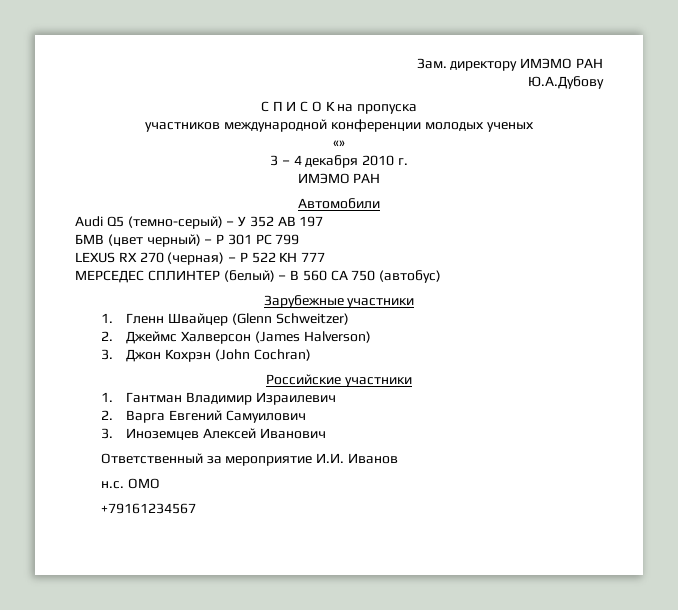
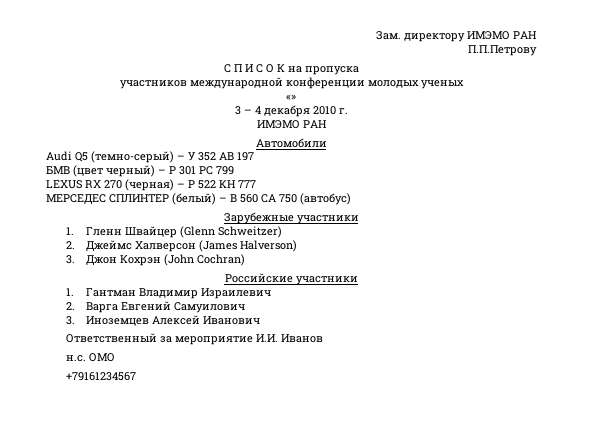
- Ю.А.Дубову
+ П.П.Петрову

